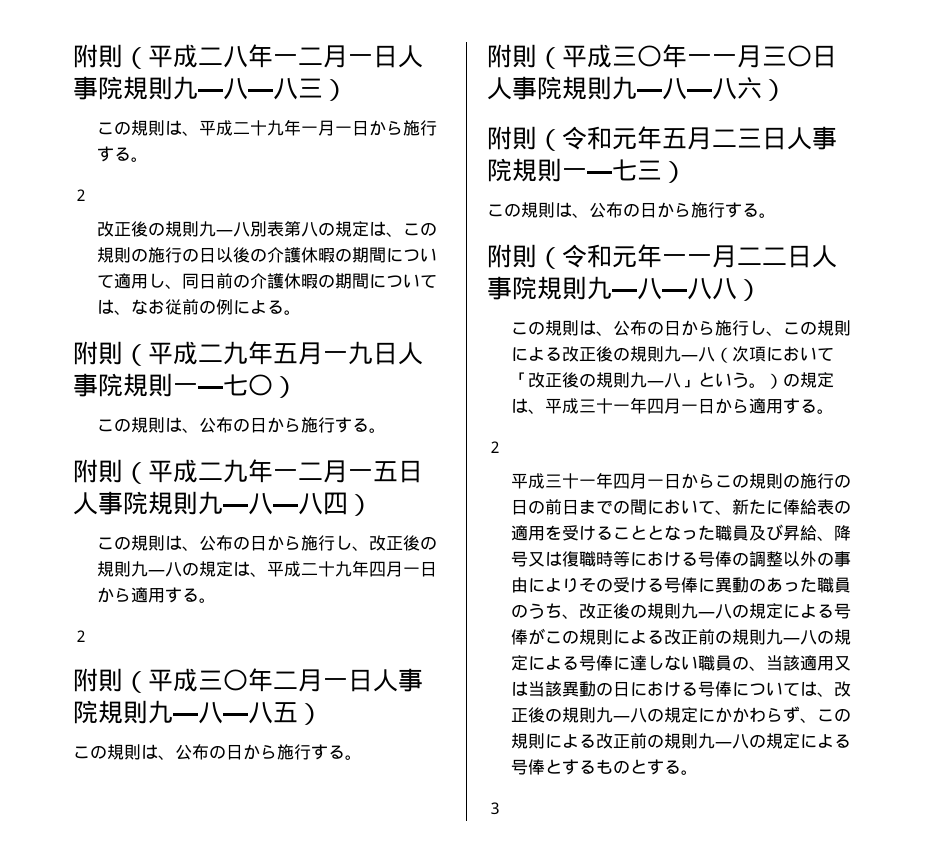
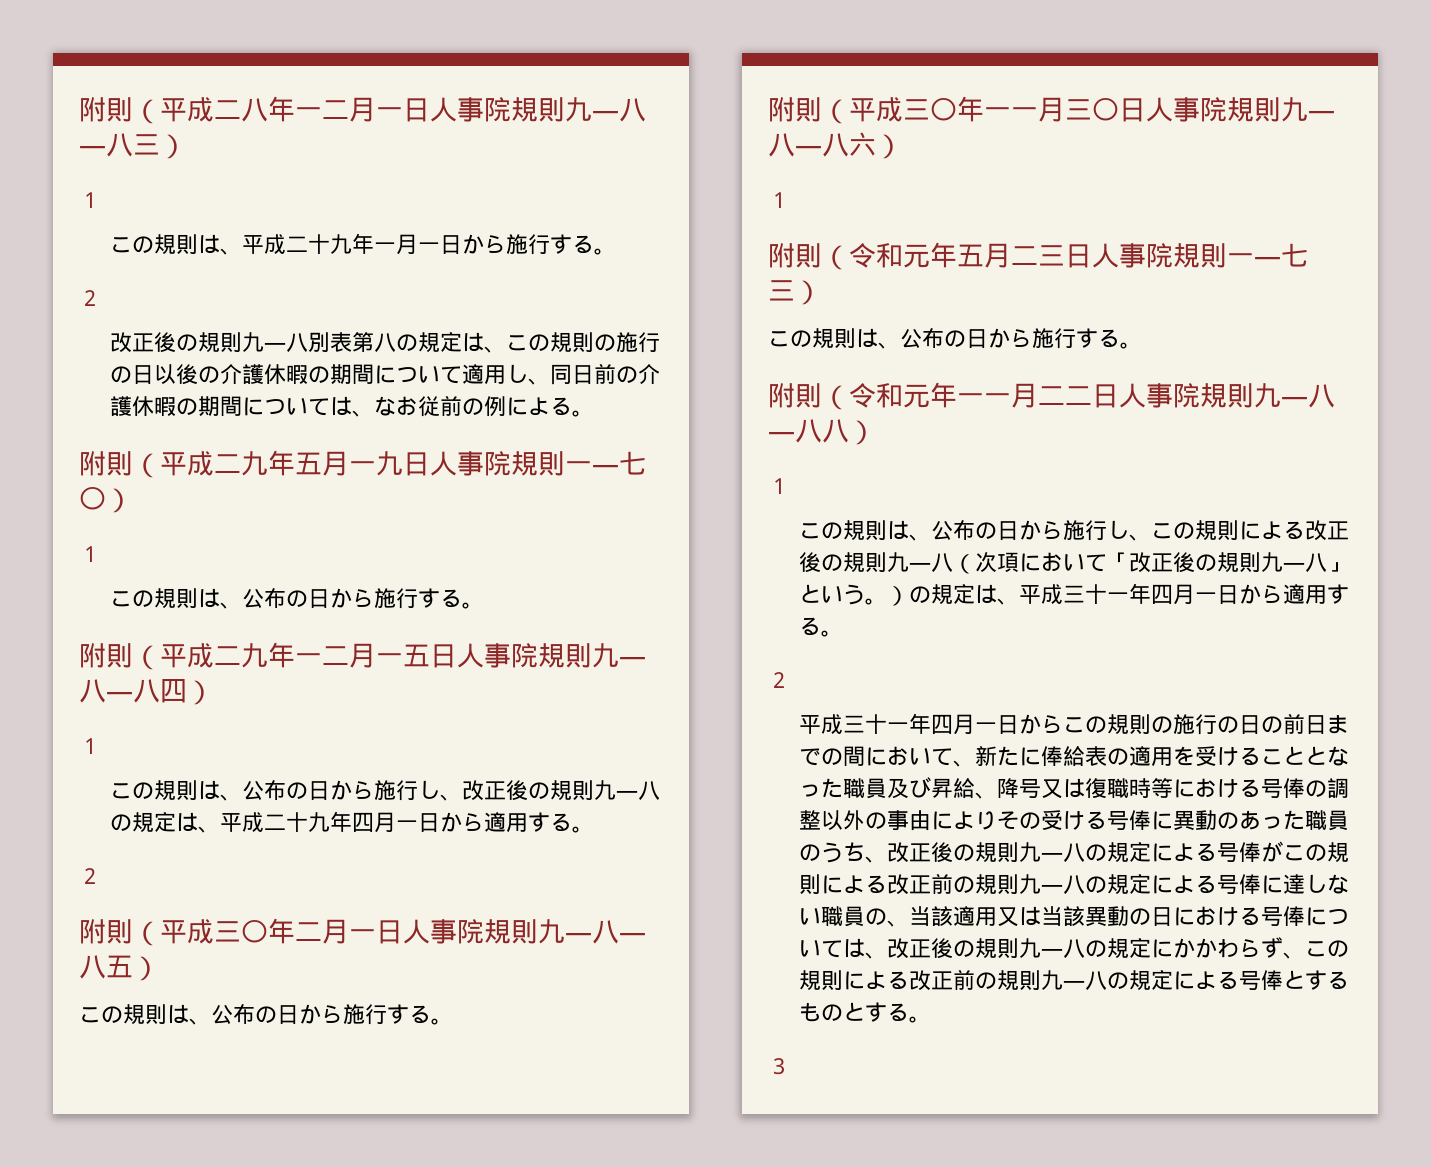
  附則（平成二八年一二月一日人事院規則九―八―八三）
+ １
  附則（平成二九年五月一九日人事院規則一―七〇）
+ １
  附則（平成二九年一二月一五日人事院規則九―八―八四）
+ １
  附則（平成三〇年一一月三〇日人事院規則九―八―八六）
+ １
  附則（令和元年一一月二二日人事院規則九―八―八八）
+ １

